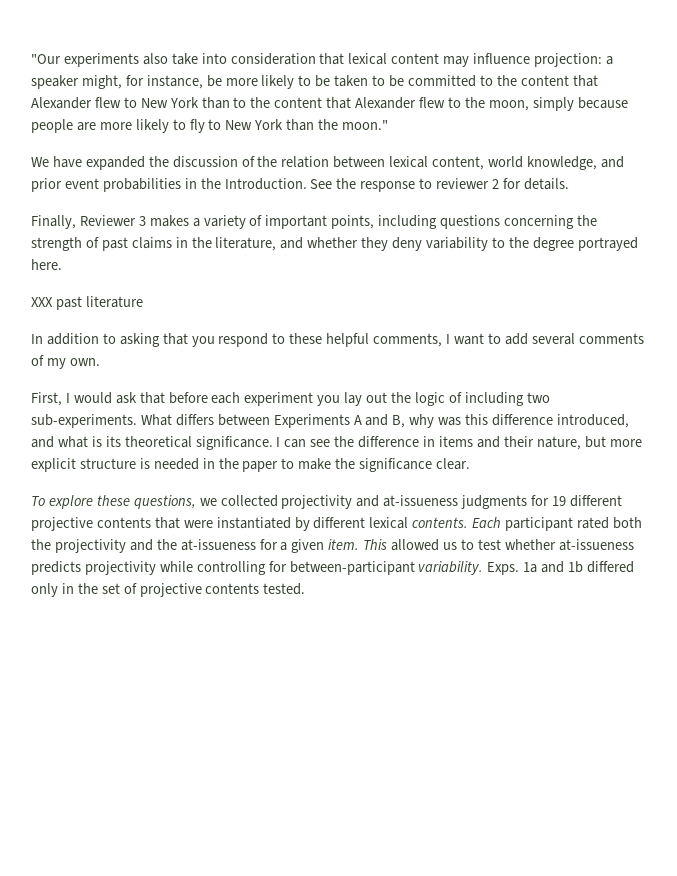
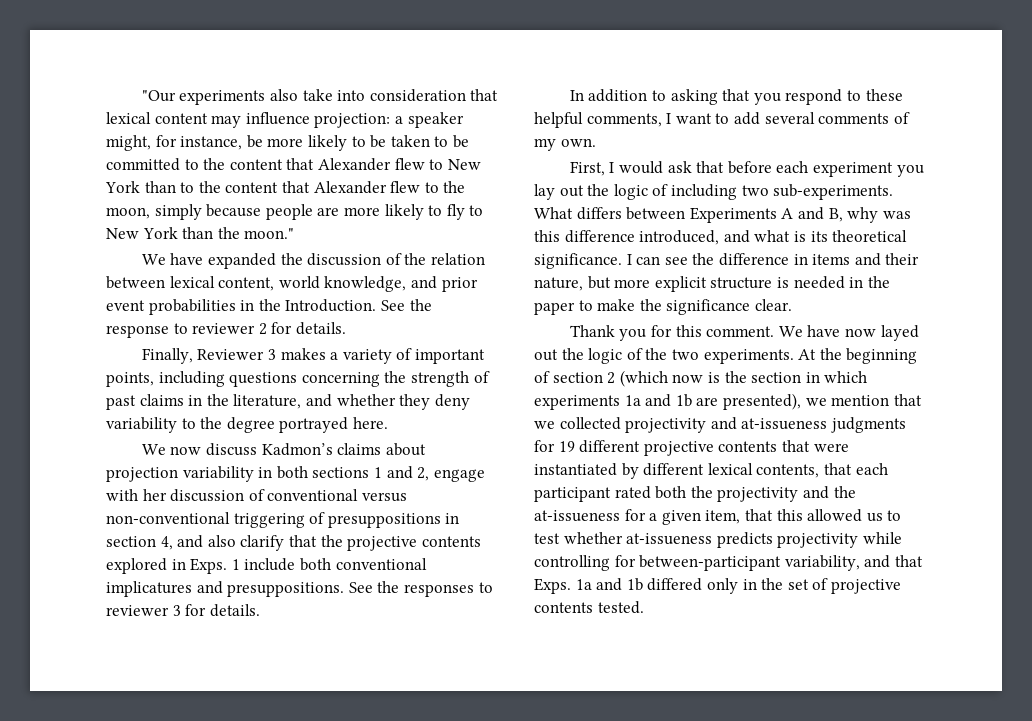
- XXX past literature
+ We now discuss Kadmon’s claims about projection variability in both sections 1 and 2, engage with her discussion of conventional versus non-conventional triggering of presuppositions in section 4, and also clarify that the projective contents explored in Exps. 1 include both conventional implicatures and presuppositions. See the responses to reviewer 3 for details.
- To explore these questions, we collected projectivity and at-issueness judgments for 19 different projective contents that were instantiated by different lexical contents. Each participant rated both the projectivity and the at-issueness for a given item. This allowed us to test whether at-issueness predicts projectivity while controlling for between-participant variability. Exps.
+ Thank you for this comment. We have now layed out the logic of the two experiments. At the beginning of section 2 (which now is the section in which experiments 1a and 1b are presented), we mention that we collected projectivity and at-issueness judgments for 19 different projective contents that were instantiated by different lexical contents, that each participant rated both the projectivity and the at-issueness for a given item, that this allowed us to test whether at-issueness predicts projectivity while controlling for between-participant variability, and that Exps.

